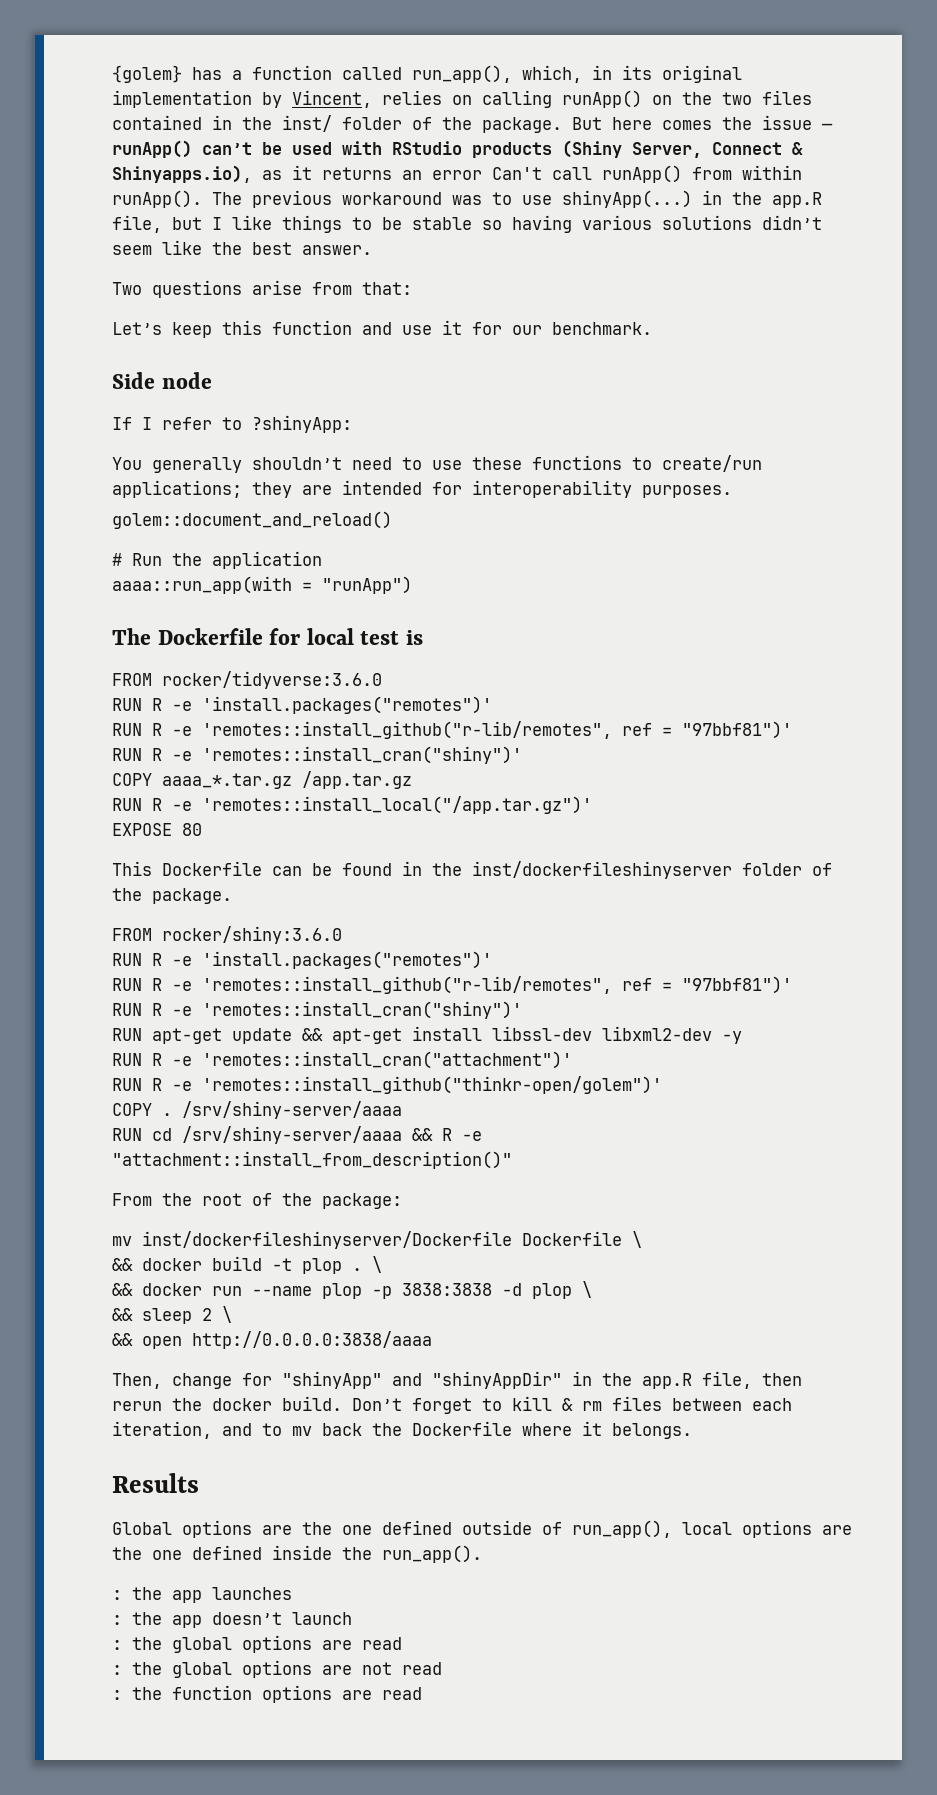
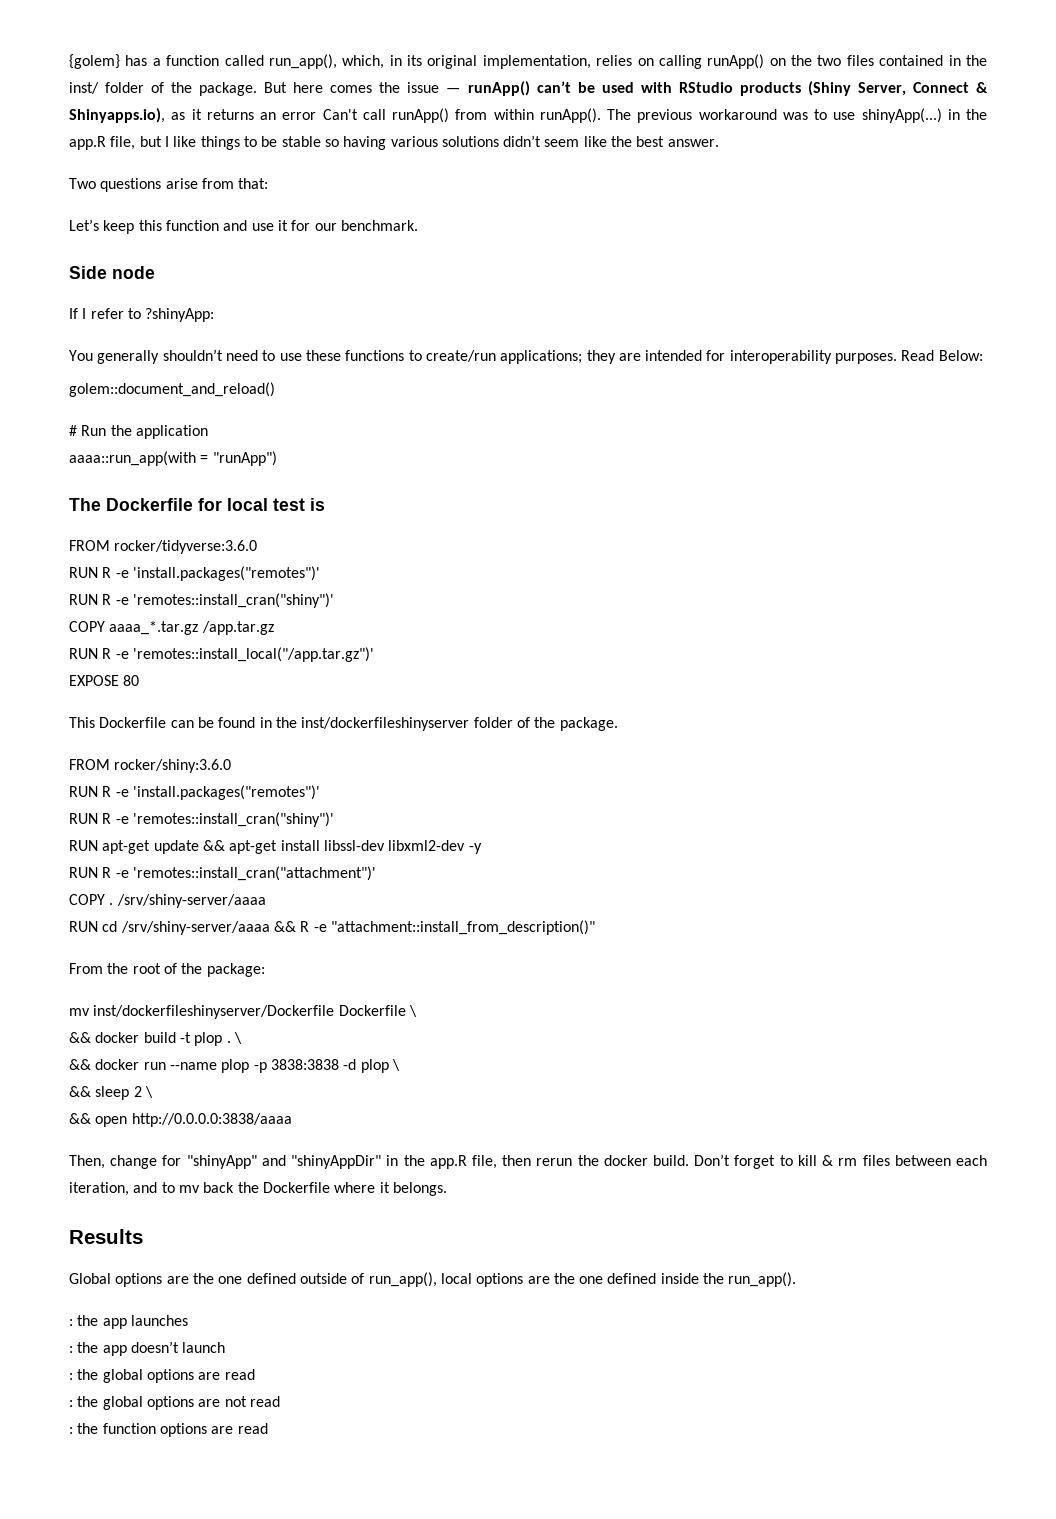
- {golem} has a function called run_app(), which, in its original implementation by Vincent, relies on calling runApp() on the two files contained in the inst/ folder of the package.
+ {golem} has a function called run_app(), which, in its original implementation, relies on calling runApp() on the two files contained in the inst/ folder of the package.
+ Read Below:
  FROM rocker/tidyverse:3.6.0
  RUN R -e 'install.packages("remotes")'
- RUN R -e 'remotes::install_github("r-lib/remotes", ref = "97bbf81")'
  FROM rocker/shiny:3.6.0
  RUN R -e 'install.packages("remotes")'
- RUN R -e 'remotes::install_github("r-lib/remotes", ref = "97bbf81")'
- RUN R -e 'remotes::install_github("thinkr-open/golem")'

